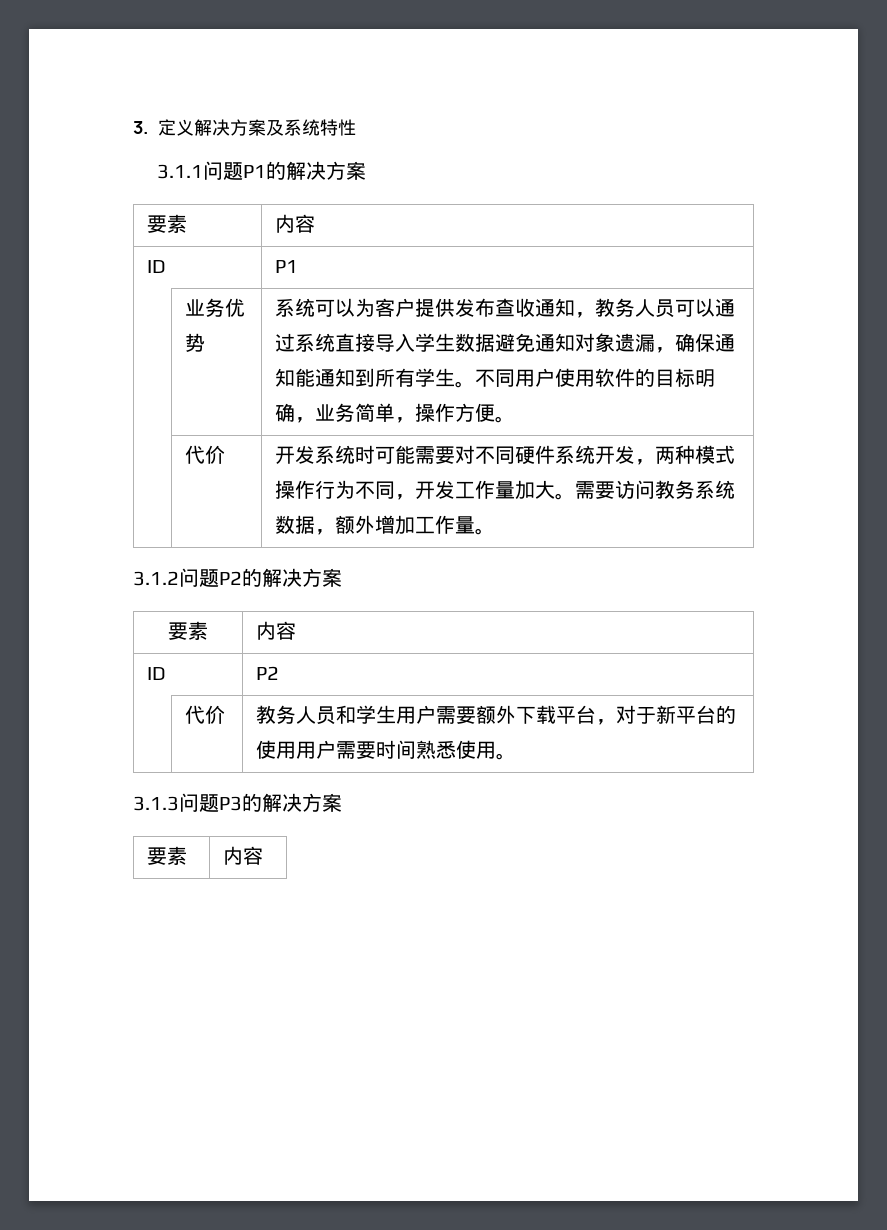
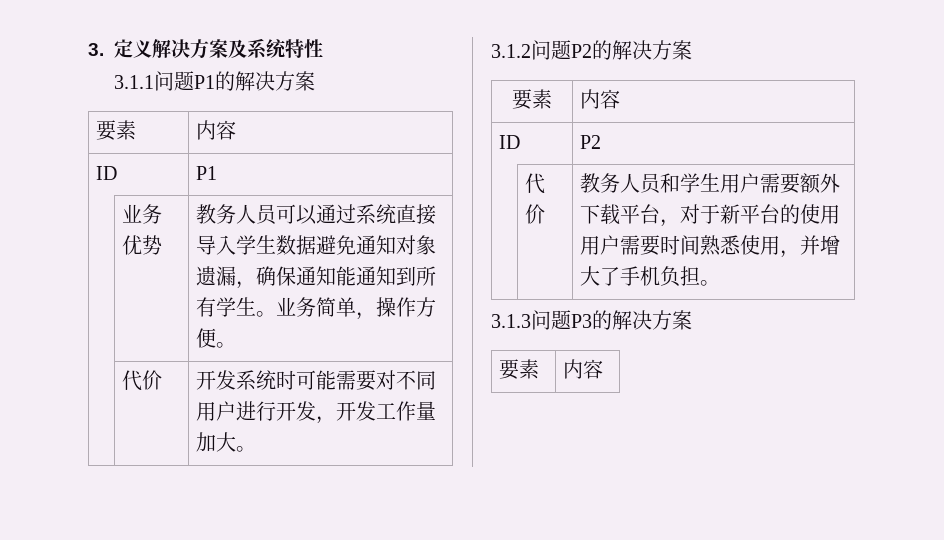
- 系统可以为客户提供发布查收通知，教务人员可以通过系统直接导入学生数据避免通知对象遗漏，确保通知能通知到所有学生。
+ 教务人员可以通过系统直接导入学生数据避免通知对象遗漏，确保通知能通知到所有学生。
- 不同用户使用软件的目标明确，业务简单，操作方便。
+ 业务简单，操作方便。
- | 代价 | 开发系统时可能需要对不同硬件系统开发，两种模式操作行为不同，开发工作量加大。需要访问教务系统数据，额外增加工作量。
+ | 代价 | 开发系统时可能需要对不同用户进行开发，开发工作量加大。
- | 代价 | 教务人员和学生用户需要额外下载平台，对于新平台的使用用户需要时间熟悉使用。
+ | 代价 | 教务人员和学生用户需要额外下载平台，对于新平台的使用用户需要时间熟悉使用，并增大了手机负担。

